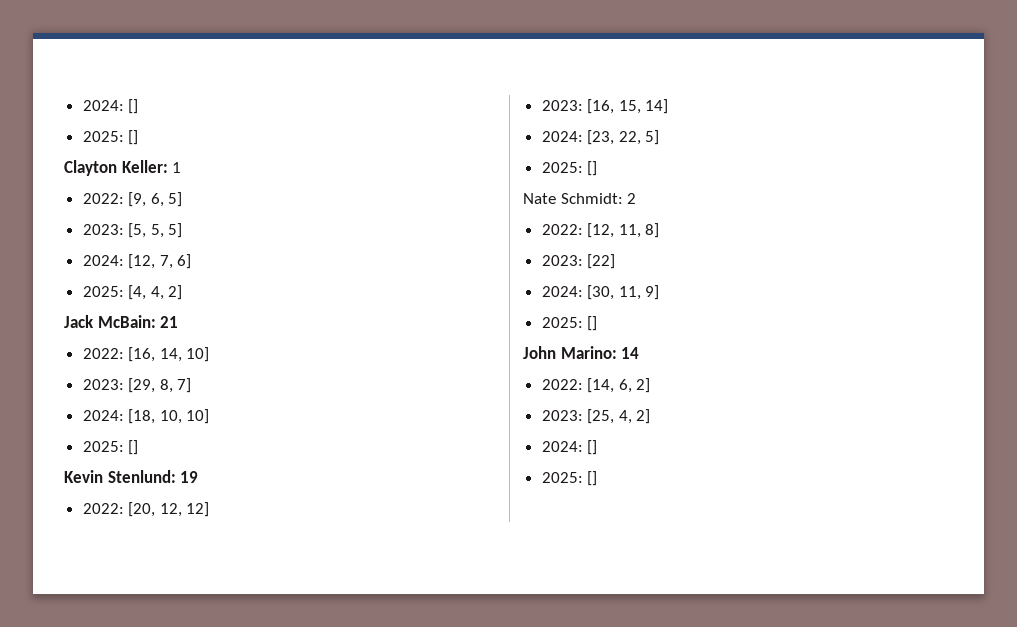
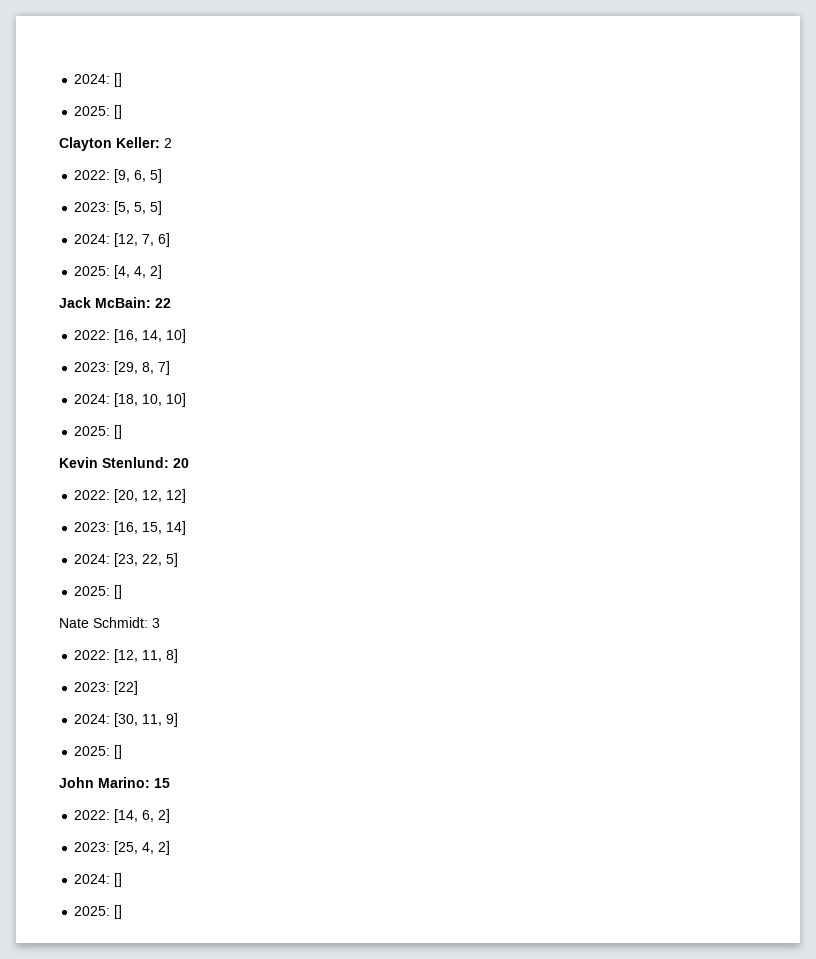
- Clayton Keller: 1
+ Clayton Keller: 2
- Jack McBain: 21
+ Jack McBain: 22
- Kevin Stenlund: 19
+ Kevin Stenlund: 20
- Nate Schmidt: 2
+ Nate Schmidt: 3
- John Marino: 14
+ John Marino: 15

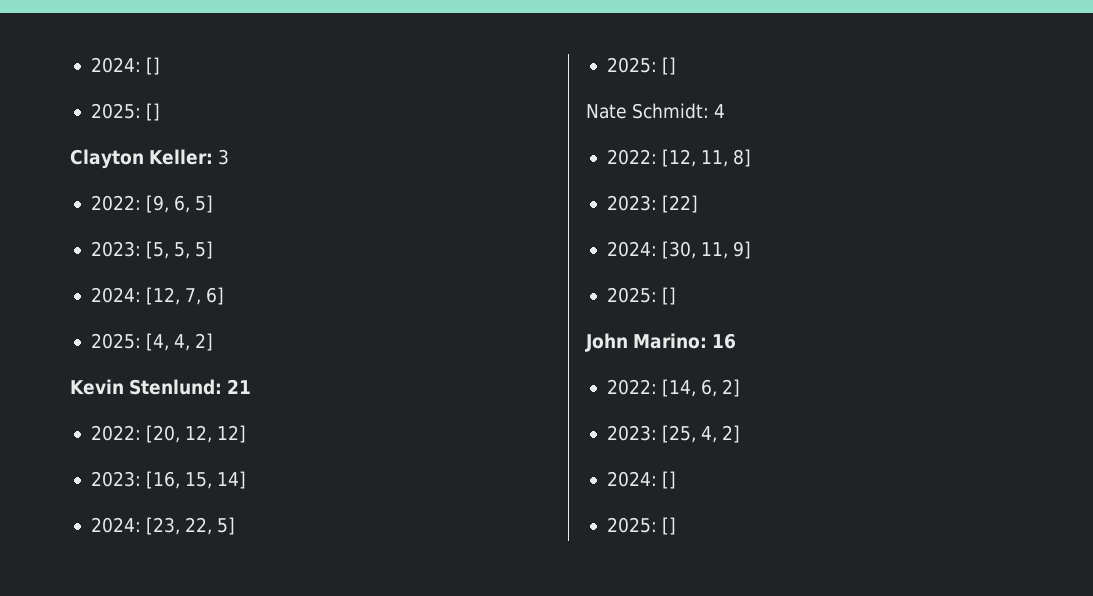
- Clayton Keller: 2
+ Clayton Keller: 3
- Jack McBain: 22
- 2022: [16, 14, 10]
- 2023: [29, 8, 7]
- 2024: [18, 10, 10]
- 2025: []
- Kevin Stenlund: 20
+ Kevin Stenlund: 21
- Nate Schmidt: 3
+ Nate Schmidt: 4
- John Marino: 15
+ John Marino: 16

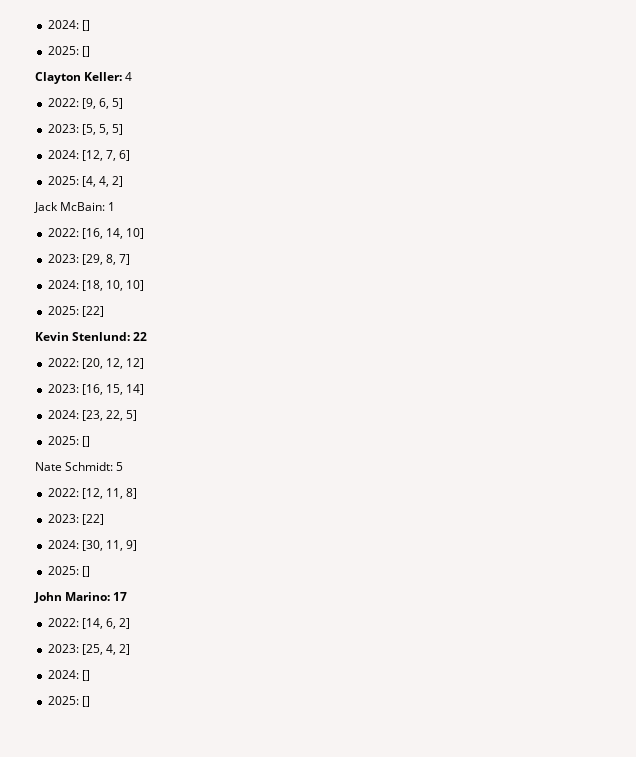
- Clayton Keller: 3
+ Clayton Keller: 4
+ Jack McBain: 1
+ 2022: [16, 14, 10]
+ 2023: [29, 8, 7]
+ 2024: [18, 10, 10]
+ 2025: [22]
- Kevin Stenlund: 21
+ Kevin Stenlund: 22
- Nate Schmidt: 4
+ Nate Schmidt: 5
- John Marino: 16
+ John Marino: 17

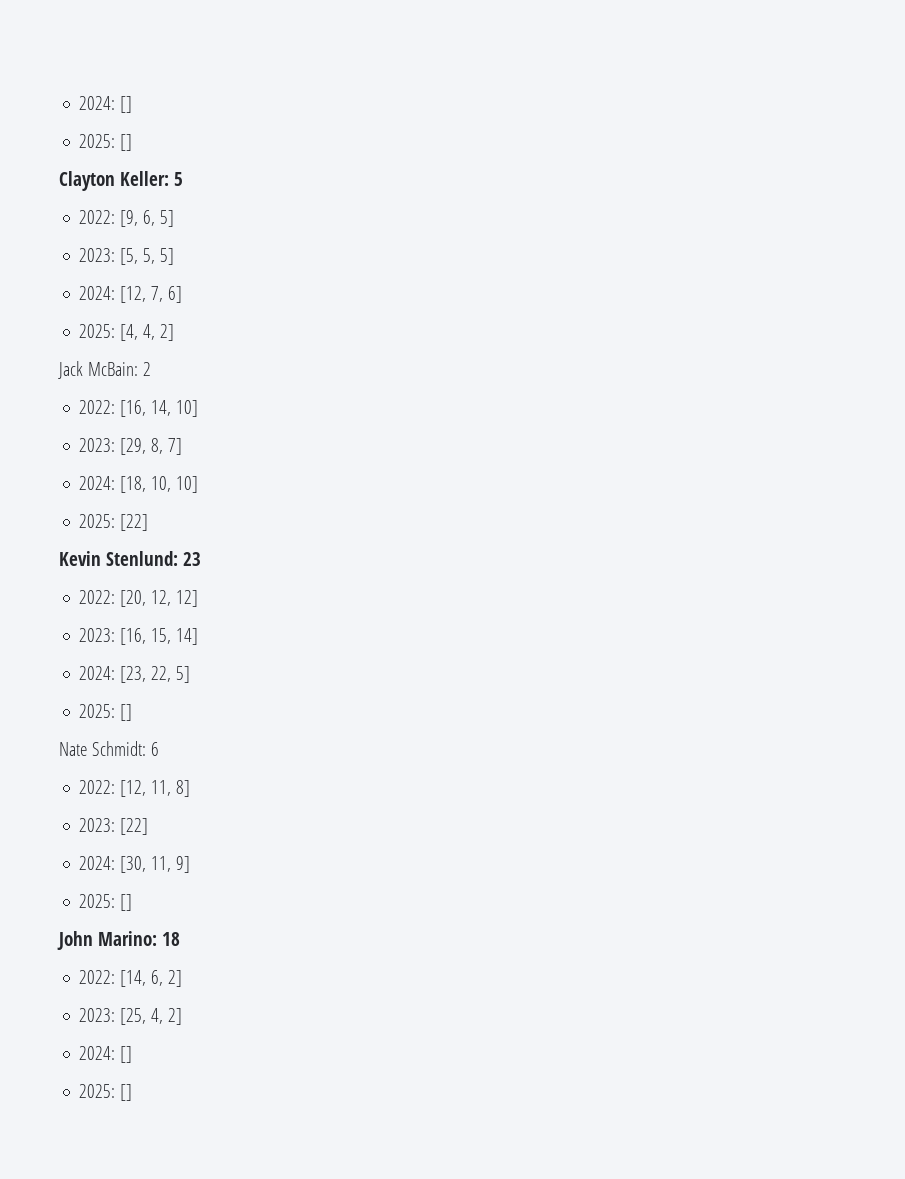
- Clayton Keller: 4
+ Clayton Keller: 5
- Jack McBain: 1
+ Jack McBain: 2
- Kevin Stenlund: 22
+ Kevin Stenlund: 23
- Nate Schmidt: 5
+ Nate Schmidt: 6
- John Marino: 17
+ John Marino: 18

